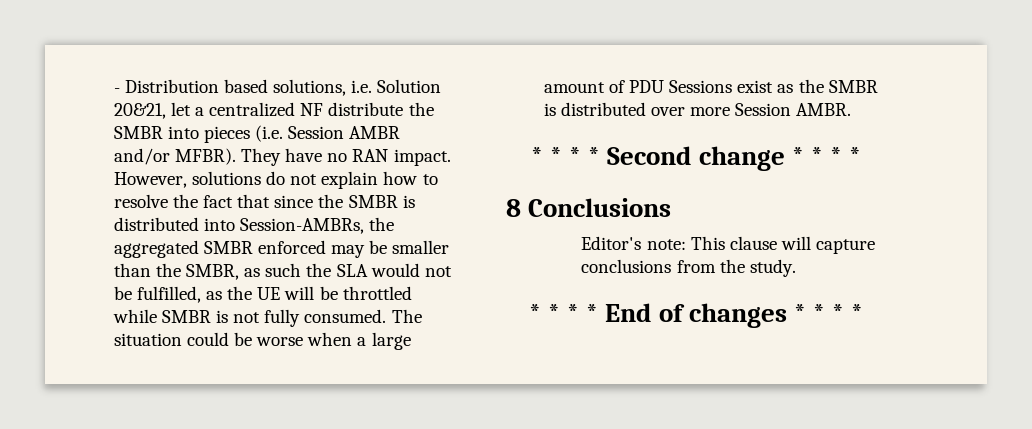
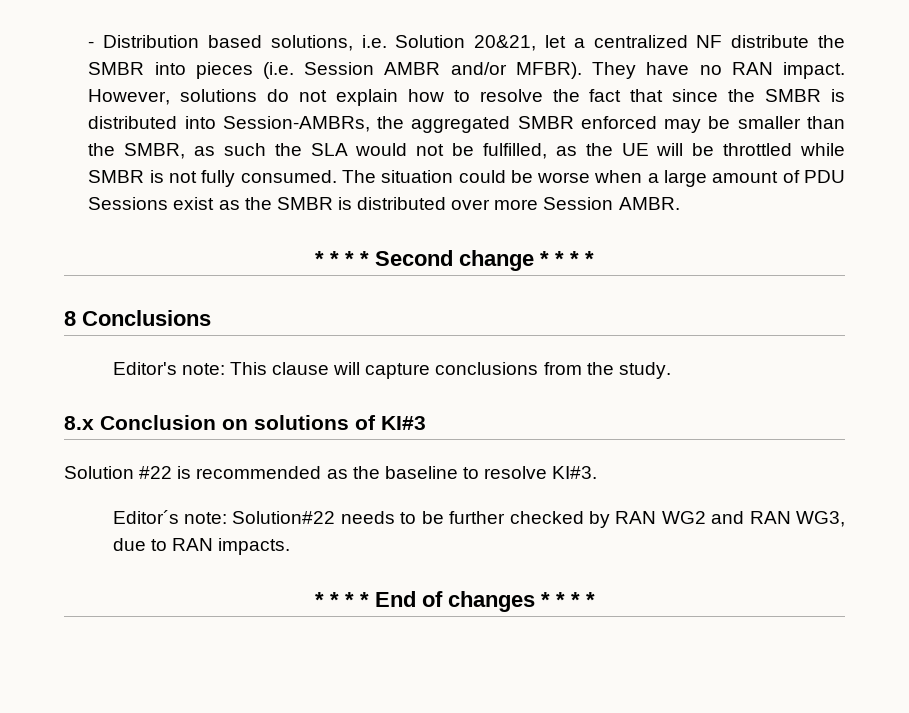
+ 8.x Conclusion on solutions of KI#3
+ Solution #22 is recommended as the baseline to resolve KI#3.
+ Editor´s note: Solution#22 needs to be further checked by RAN WG2 and RAN WG3, due to RAN impacts.

